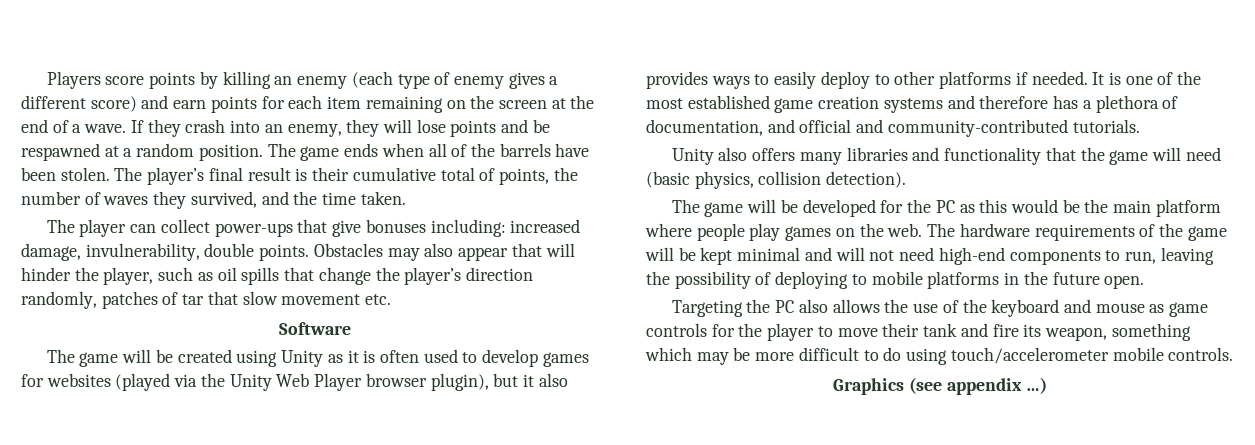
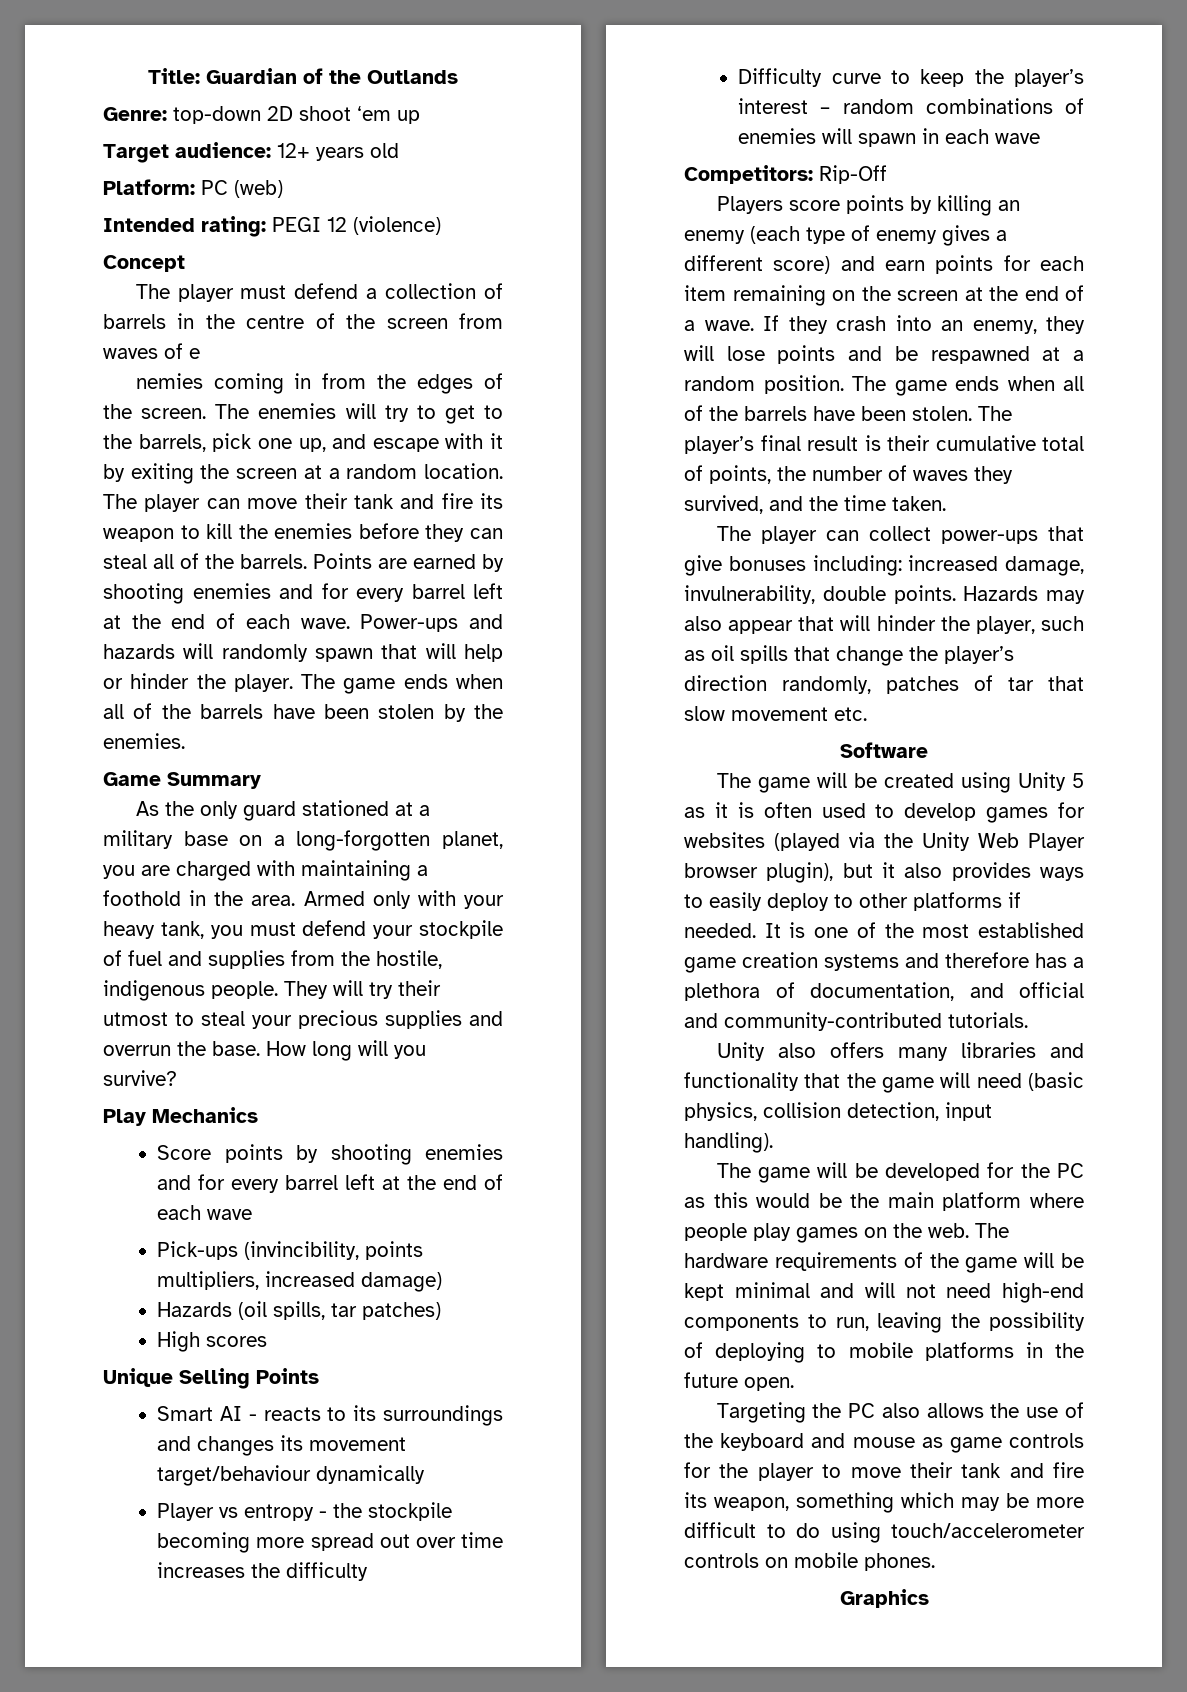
+ Title: Guardian of the Outlands
+ Genre: top-down 2D shoot ‘em up
+ Target audience: 12+ years old
+ Platform: PC (web)
+ Intended rating: PEGI 12 (violence)
+ Concept
+ The player must defend a collection of barrels in the centre of the screen from waves of e
+ nemies coming in from the edges of the screen. The enemies will try to get to the barrels, pick one up, and escape with it by exiting the screen at a random location. The player can move their tank and fire its weapon to kill the enemies before they can steal all of the barrels. Points are earned by shooting enemies and for every barrel left at the end of each wave. Power-ups and hazards will randomly spawn that will help or hinder the player. The game ends when all of the barrels have been stolen by the enemies.
+ Game Summary
+ As the only guard stationed at a military base on a long-forgotten planet, you are charged with maintaining a foothold in the area. Armed only with your heavy tank, you must defend your stockpile of fuel and supplies from the hostile, indigenous people. They will try their utmost to steal your precious supplies and overrun the base. How long will you survive?
+ Play Mechanics
+ Score points by shooting enemies and for every barrel left at the end of each wave
+ Pick-ups (invincibility, points multipliers, increased damage)
+ Hazards (oil spills, tar patches)
+ High scores
+ Unique Selling Points
+ Smart AI - reacts to its surroundings and changes its movement target/behaviour dynamically
+ Player vs entropy - the stockpile becoming more spread out over time increases the difficulty
+ Difficulty curve to keep the player’s interest – random combinations of enemies will spawn in each wave
+ Competitors: Rip-Off
- Obstacles may also appear that will hinder the player, such as oil spills that change the player’s direction randomly, patches of tar that slow movement etc.
+ Hazards may also appear that will hinder the player, such as oil spills that change the player’s direction randomly, patches of tar that slow movement etc.
- The game will be created using Unity as it is often used to develop games for websites (played via the Unity Web Player browser plugin), but it also provides ways to easily deploy to other platforms if needed.
+ The game will be created using Unity 5 as it is often used to develop games for websites (played via the Unity Web Player browser plugin), but it also provides ways to easily deploy to other platforms if needed.
- Unity also offers many libraries and functionality that the game will need (basic physics, collision detection).
+ Unity also offers many libraries and functionality that the game will need (basic physics, collision detection, input handling).
- Targeting the PC also allows the use of the keyboard and mouse as game controls for the player to move their tank and fire its weapon, something which may be more difficult to do using touch/accelerometer mobile controls.
- Graphics (see appendix …)
+ Targeting the PC also allows the use of the keyboard and mouse as game controls for the player to move their tank and fire its weapon, something which may be more difficult to do using touch/accelerometer controls on mobile phones.
+ Graphics

